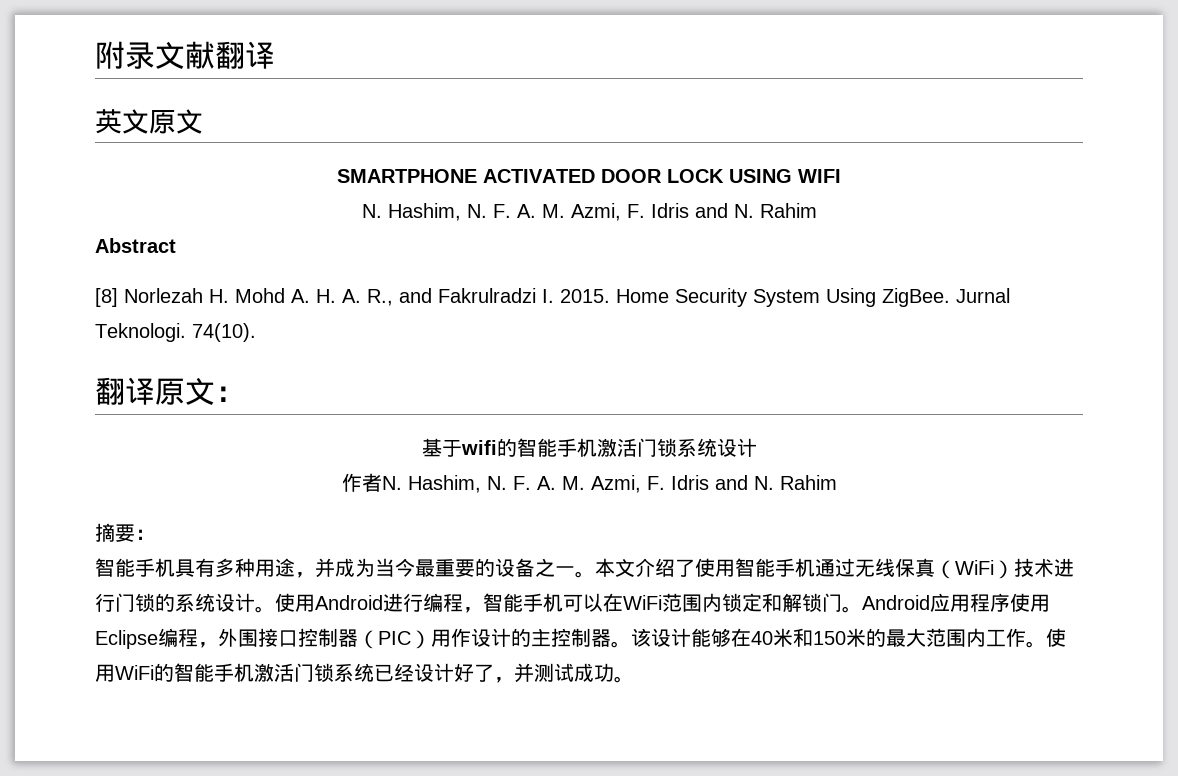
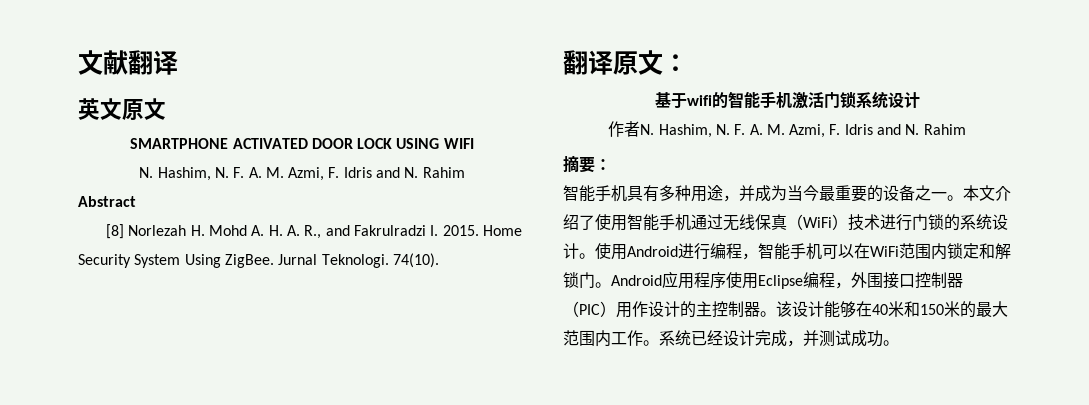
- 附录文献翻译
+ 文献翻译
- 使用WiFi的智能手机激活门锁系统已经设计好了，并测试成功。
+ 系统已经设计完成，并测试成功。

